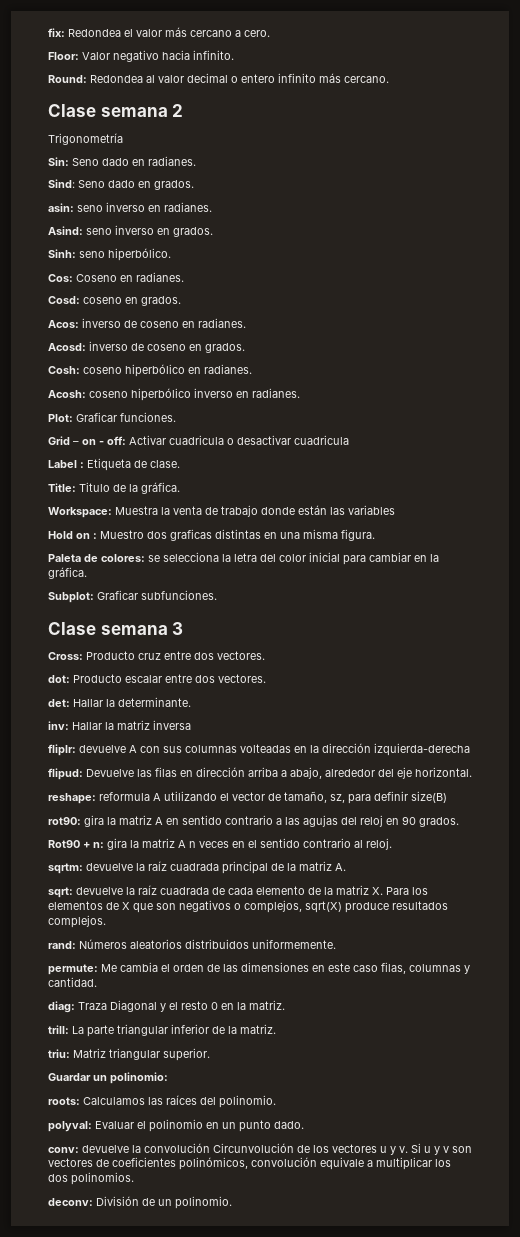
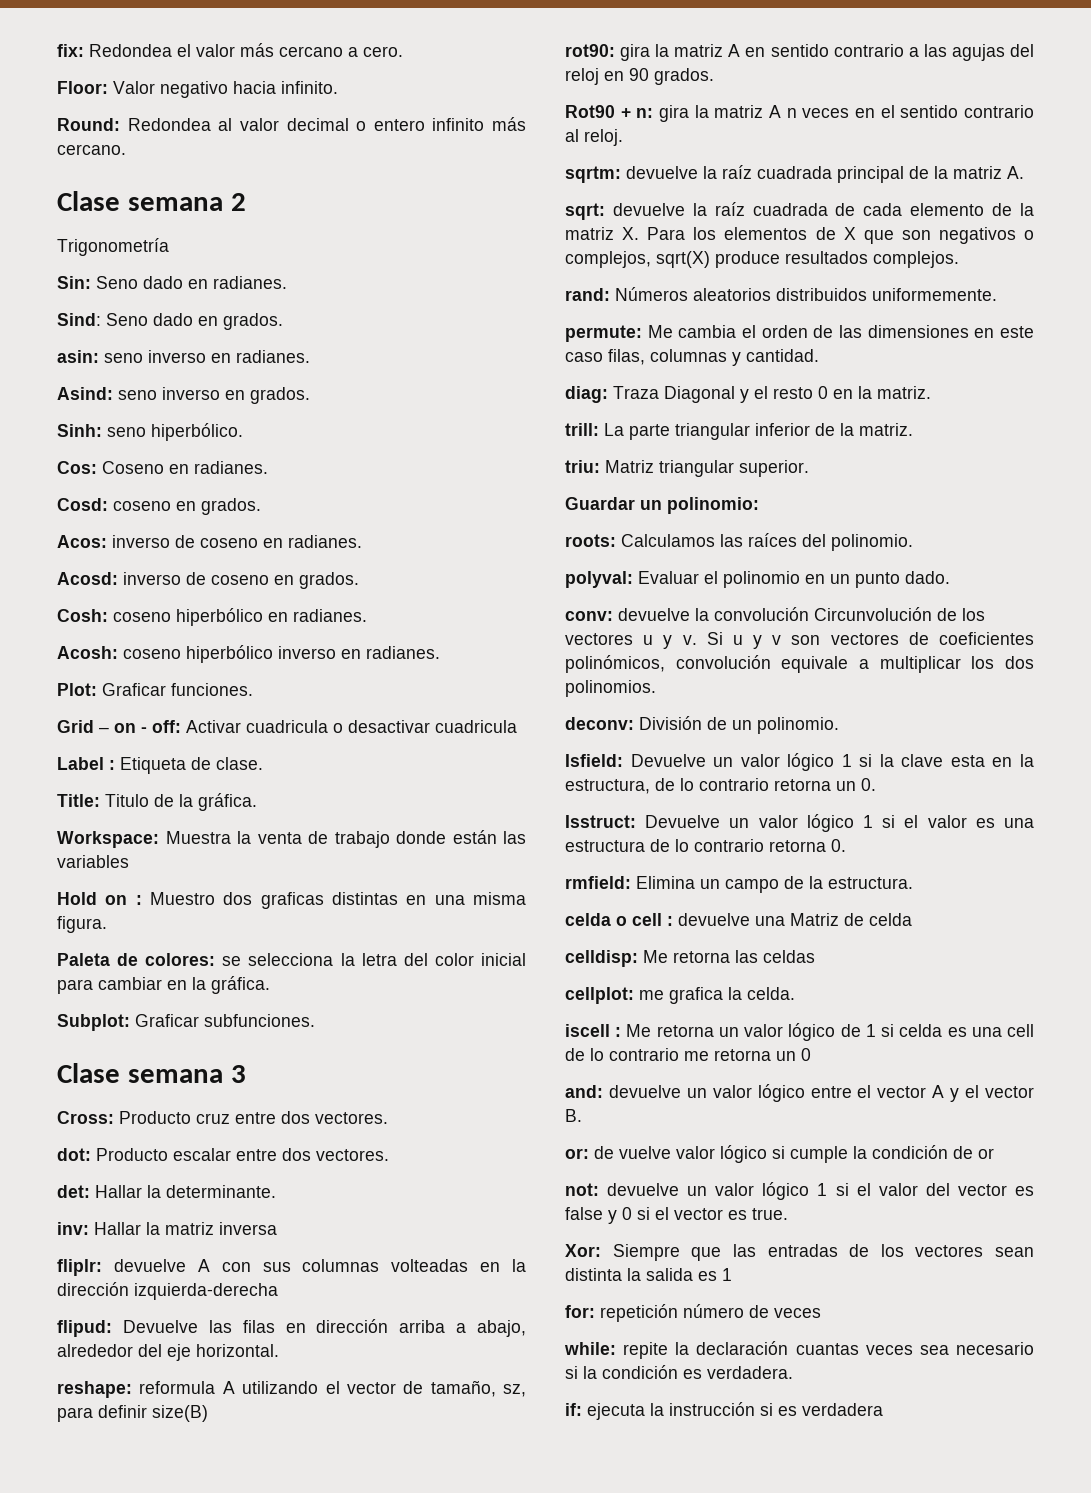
+ Isfield: Devuelve un valor lógico 1 si la clave esta en la estructura, de lo contrario retorna un 0.
+ Isstruct: Devuelve un valor lógico 1 si el valor es una estructura de lo contrario retorna 0.
+ rmfield: Elimina un campo de la estructura.
+ celda o cell : devuelve una Matriz de celda
+ celldisp: Me retorna las celdas
+ cellplot: me grafica la celda.
+ iscell : Me retorna un valor lógico de 1 si celda es una cell de lo contrario me retorna un 0
+ and: devuelve un valor lógico entre el vector A y el vector B.
+ or: de vuelve valor lógico si cumple la condición de or
+ not: devuelve un valor lógico 1 si el valor del vector es false y 0 si el vector es true.
+ Xor: Siempre que las entradas de los vectores sean distinta la salida es 1
+ for: repetición número de veces
+ while: repite la declaración cuantas veces sea necesario si la condición es verdadera.
+ if: ejecuta la instrucción si es verdadera

